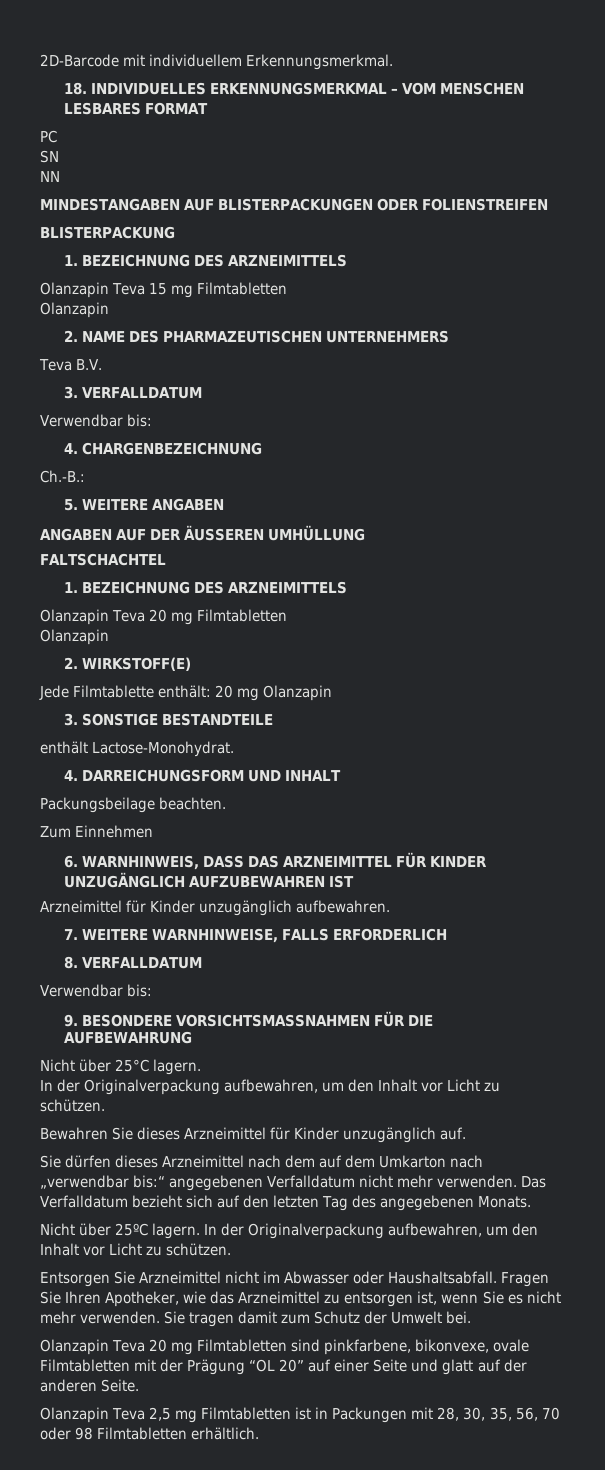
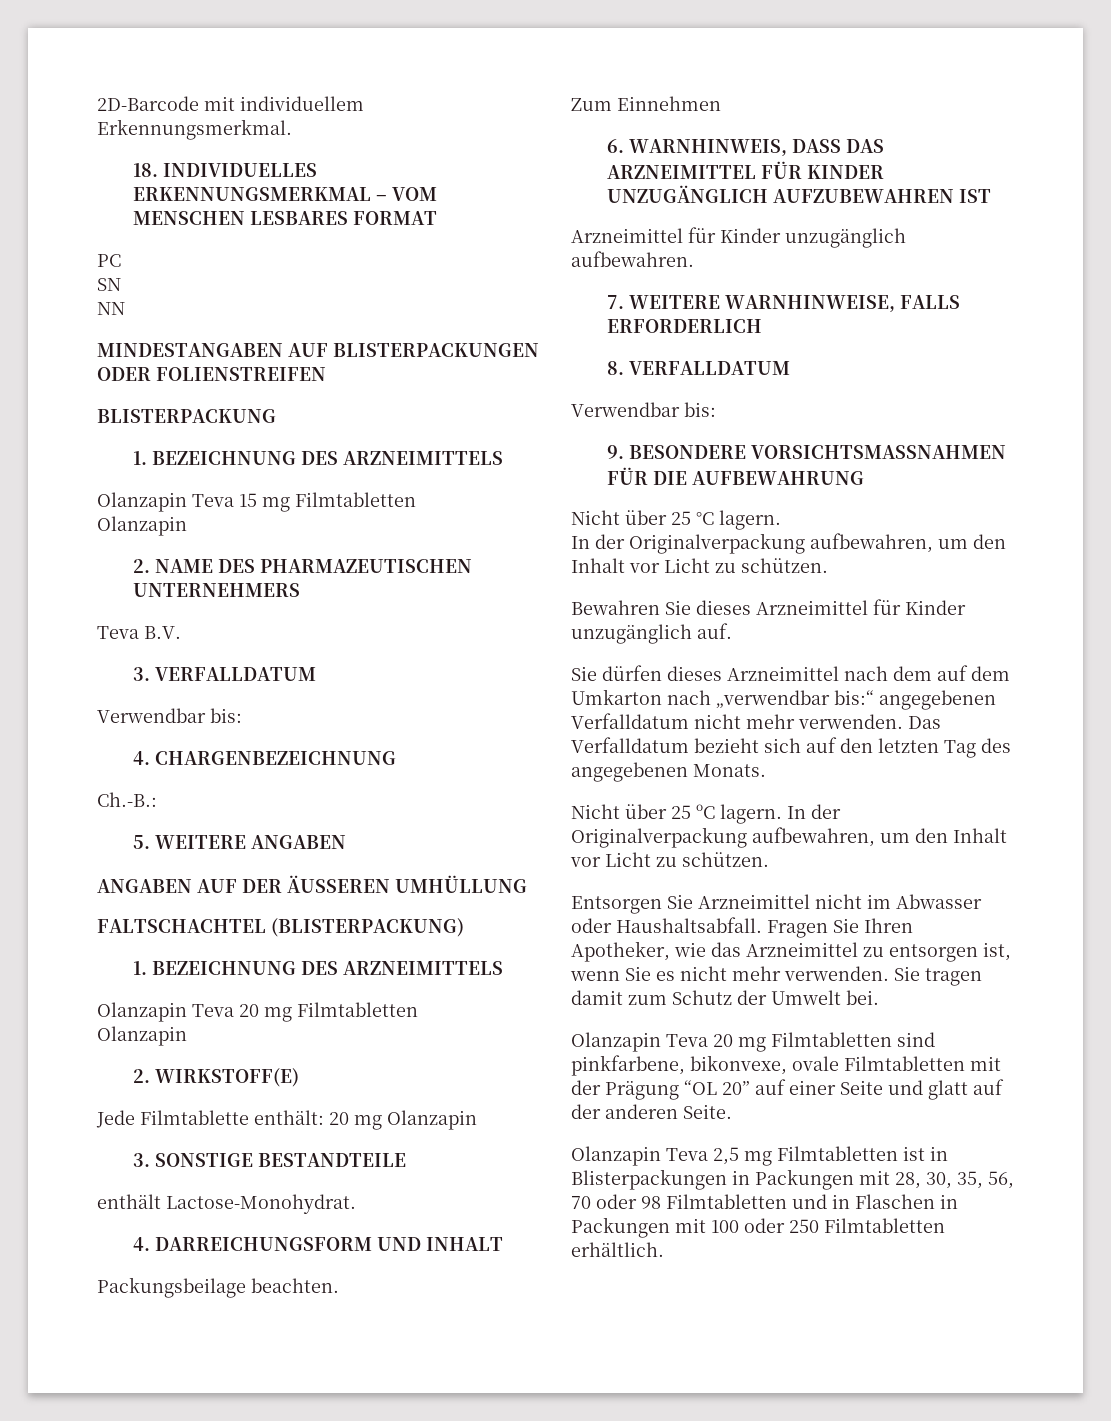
- FALTSCHACHTEL
+ FALTSCHACHTEL (BLISTERPACKUNG)
  9. BESONDERE VORSICHTSMASSNAHMEN FÜR DIE AUFBEWAHRUNG
- Nicht über 25°C lagern.
+ Nicht über 25 °C lagern.
  Das Verfalldatum bezieht sich auf den letzten Tag des angegebenen Monats.
- Nicht über 25ºC lagern.
+ Nicht über 25 ºC lagern.
- Olanzapin Teva 2,5 mg Filmtabletten ist in Packungen mit 28, 30, 35, 56, 70 oder 98 Filmtabletten erhältlich.
+ Olanzapin Teva 2,5 mg Filmtabletten ist in Blisterpackungen in Packungen mit 28, 30, 35, 56, 70 oder 98 Filmtabletten und in Flaschen in Packungen mit 100 oder 250 Filmtabletten erhältlich.

